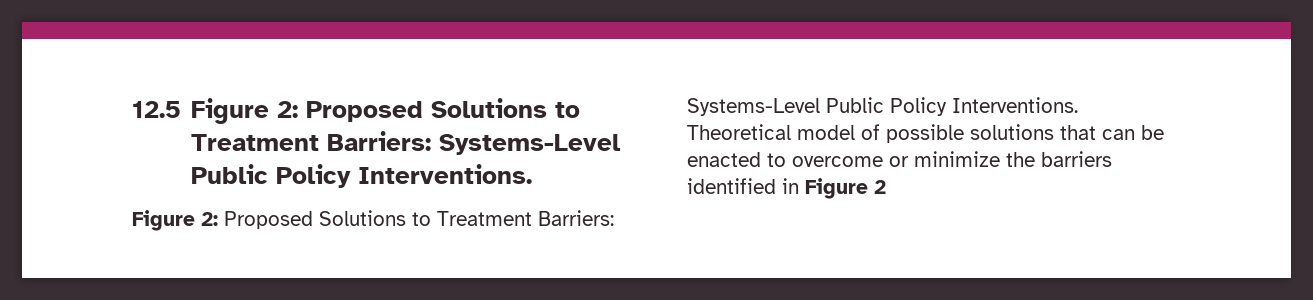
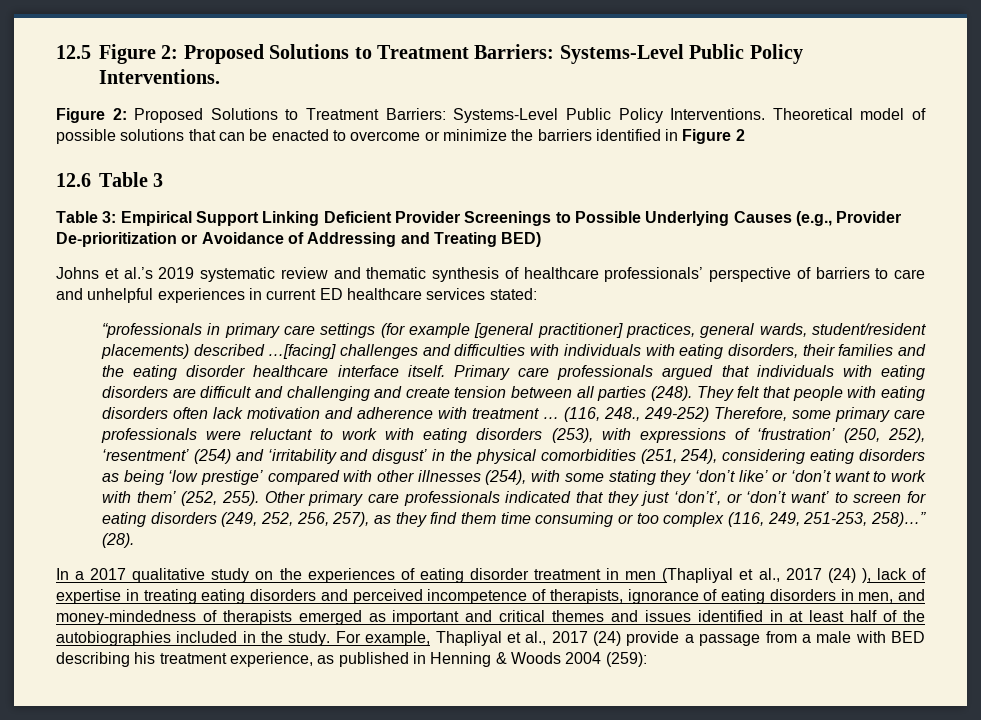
+ 12.6 Table 3
+ Table 3: Empirical Support Linking Deficient Provider Screenings to Possible Underlying Causes (e.g., Provider De-prioritization or Avoidance of Addressing and Treating BED)
+ Johns et al.’s 2019 systematic review and thematic synthesis of healthcare professionals’ perspective of barriers to care and unhelpful experiences in current ED healthcare services stated:
+ “professionals in primary care settings (for example [general practitioner] practices, general wards, student/resident placements) described …[facing] challenges and difficulties with individuals with eating disorders, their families and the eating disorder healthcare interface itself. Primary care professionals argued that individuals with eating disorders are difficult and challenging and create tension between all parties (248). They felt that people with eating disorders often lack motivation and adherence with treatment … (116, 248., 249-252) Therefore, some primary care professionals were reluctant to work with eating disorders (253), with expressions of ‘frustration’ (250, 252), ‘resentment’ (254) and ‘irritability and disgust’ in the physical comorbidities (251, 254), considering eating disorders as being ‘low prestige’ compared with other illnesses (254), with some stating they ‘don’t like’ or ‘don’t want to work with them’ (252, 255). Other primary care professionals indicated that they just ‘don’t’, or ‘don’t want’ to screen for eating disorders (249, 252, 256, 257), as they find them time consuming or too complex (116, 249, 251-253, 258)…” (28).
+ In a 2017 qualitative study on the experiences of eating disorder treatment in men (Thapliyal et al., 2017 (24) ), lack of expertise in treating eating disorders and perceived incompetence of therapists, ignorance of eating disorders in men, and money-mindedness of therapists emerged as important and critical themes and issues identified in at least half of the autobiographies included in the study. For example, Thapliyal et al., 2017 (24) provide a passage from a male with BED describing his treatment experience, as published in Henning & Woods 2004 (259):

